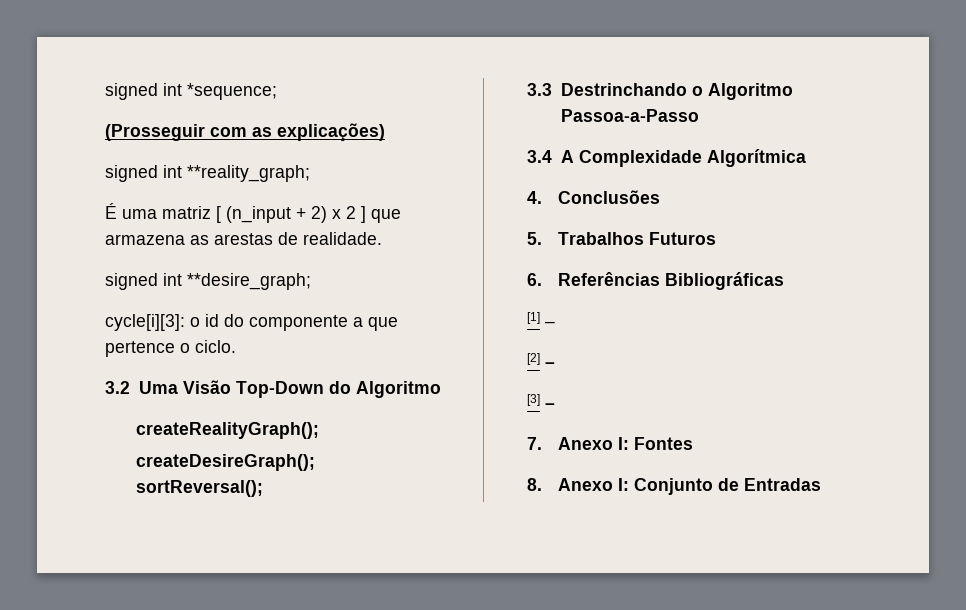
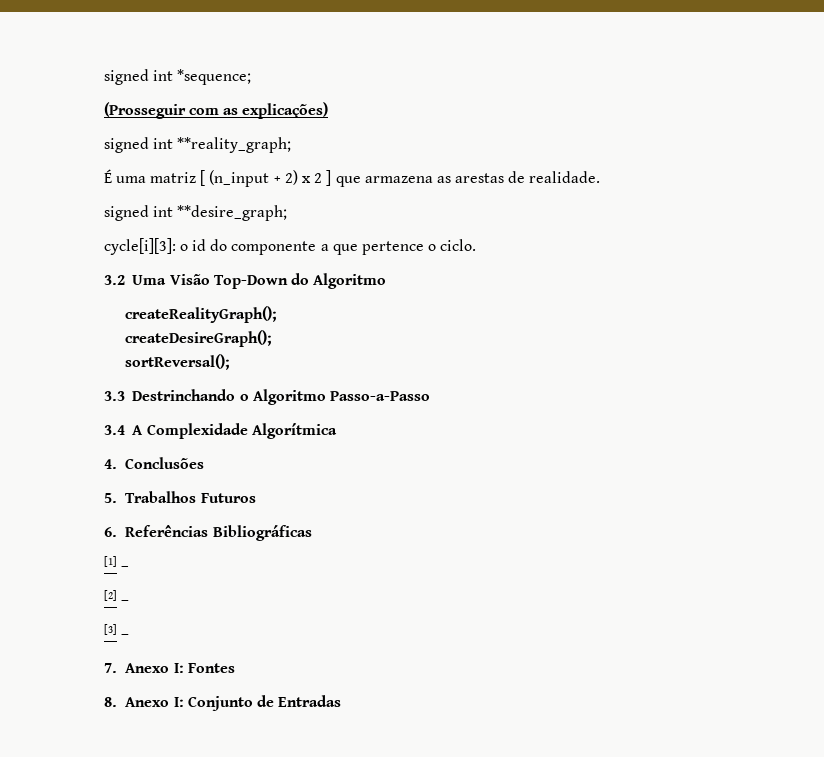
- 3.3 Destrinchando o Algoritmo Passoa-a-Passo
+ 3.3 Destrinchando o Algoritmo Passo-a-Passo

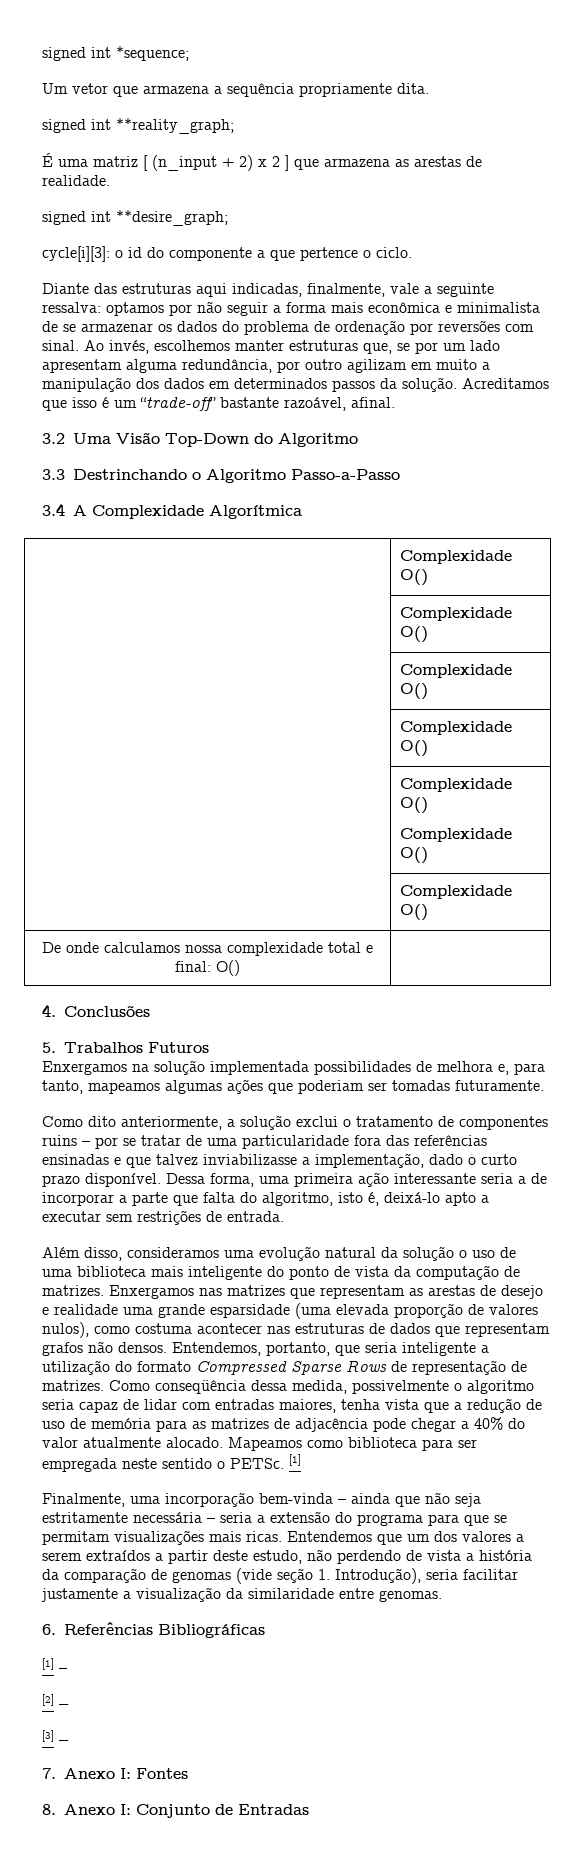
- (Prosseguir com as explicações)
+ Um vetor que armazena a sequência propriamente dita.
+ Diante das estruturas aqui indicadas, finalmente, vale a seguinte ressalva: optamos por não seguir a forma mais econômica e minimalista de se armazenar os dados do problema de ordenação por reversões com sinal. Ao invés, escolhemos manter estruturas que, se por um lado apresentam alguma redundância, por outro agilizam em muito a manipulação dos dados em determinados passos da solução. Acreditamos que isso é um “trade-off” bastante razoável, afinal.
- createRealityGraph();
- createDesireGraph();
- sortReversal();
  3.4 A Complexidade Algorítmica
+ | Complexidade O()
+ | Complexidade O()
+ | Complexidade O()
+ | Complexidade O()
+ | Complexidade O()
+ Complexidade O()
+ | Complexidade O()
+ De onde calculamos nossa complexidade total e final: O() |
+ Enxergamos na solução implementada possibilidades de melhora e, para tanto, mapeamos algumas ações que poderiam ser tomadas futuramente.
+ Como dito anteriormente, a solução exclui o tratamento de componentes ruins – por se tratar de uma particularidade fora das referências ensinadas e que talvez inviabilizasse a implementação, dado o curto prazo disponível. Dessa forma, uma primeira ação interessante seria a de incorporar a parte que falta do algoritmo, isto é, deixá-lo apto a executar sem restrições de entrada.
+ Além disso, consideramos uma evolução natural da solução o uso de uma biblioteca mais inteligente do ponto de vista da computação de matrizes. Enxergamos nas matrizes que representam as arestas de desejo e realidade uma grande esparsidade (uma elevada proporção de valores nulos), como costuma acontecer nas estruturas de dados que representam grafos não densos. Entendemos, portanto, que seria inteligente a utilização do formato Compressed Sparse Rows de representação de matrizes. Como conseqüência dessa medida, possivelmente o algoritmo seria capaz de lidar com entradas maiores, tenha vista que a redução de uso de memória para as matrizes de adjacência pode chegar a 40% do valor atualmente alocado. Mapeamos como biblioteca para ser empregada neste sentido o PETSc. [1]
+ Finalmente, uma incorporação bem-vinda – ainda que não seja estritamente necessária – seria a extensão do programa para que se permitam visualizações mais ricas. Entendemos que um dos valores a serem extraídos a partir deste estudo, não perdendo de vista a história da comparação de genomas (vide seção 1. Introdução), seria facilitar justamente a visualização da similaridade entre genomas.

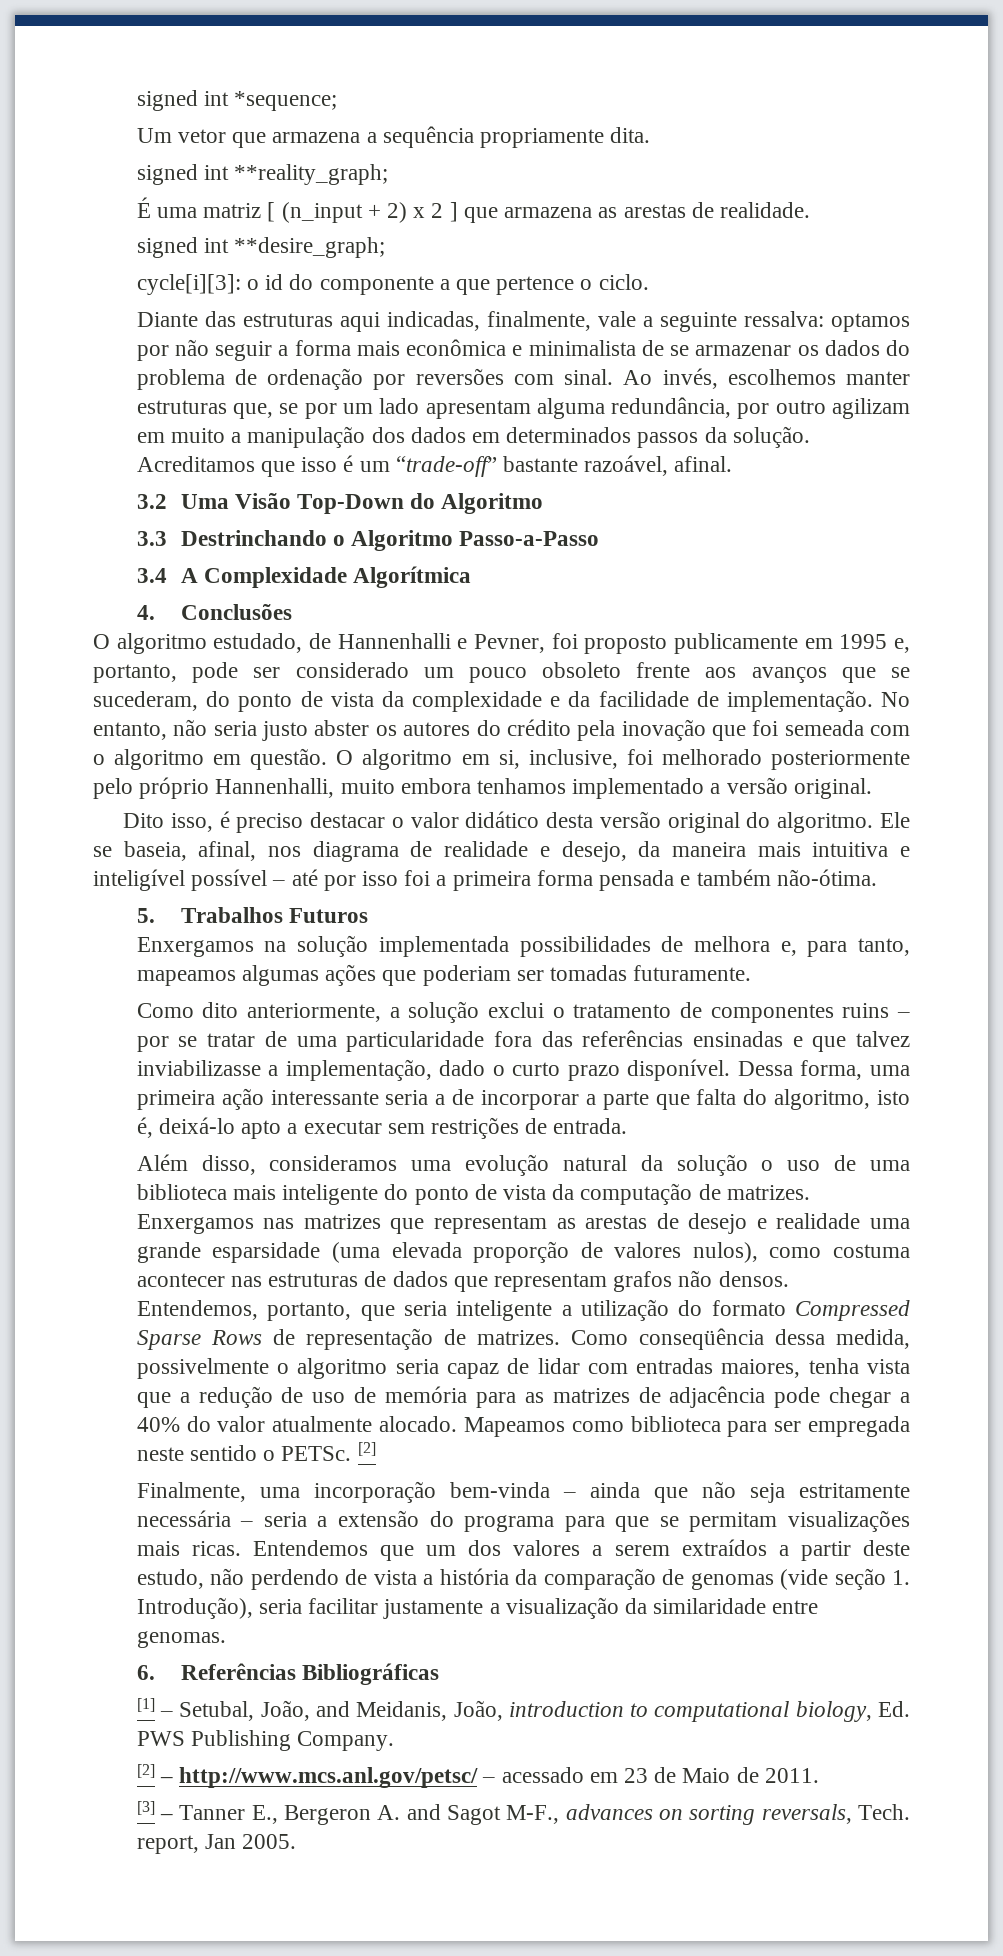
  3.4 A Complexidade Algorítmica
- | Complexidade O()
- | Complexidade O()
- | Complexidade O()
- | Complexidade O()
- | Complexidade O()
- Complexidade O()
- | Complexidade O()
- De onde calculamos nossa complexidade total e final: O() |
  4. Conclusões
+ O algoritmo estudado, de Hannenhalli e Pevner, foi proposto publicamente em 1995 e, portanto, pode ser considerado um pouco obsoleto frente aos avanços que se sucederam, do ponto de vista da complexidade e da facilidade de implementação. No entanto, não seria justo abster os autores do crédito pela inovação que foi semeada com o algoritmo em questão. O algoritmo em si, inclusive, foi melhorado posteriormente pelo próprio Hannenhalli, muito embora tenhamos implementado a versão original.
+ Dito isso, é preciso destacar o valor didático desta versão original do algoritmo. Ele se baseia, afinal, nos diagrama de realidade e desejo, da maneira mais intuitiva e inteligível possível – até por isso foi a primeira forma pensada e também não-ótima.
- Mapeamos como biblioteca para ser empregada neste sentido o PETSc. [1]
+ Mapeamos como biblioteca para ser empregada neste sentido o PETSc. [2]
- [1] –
- [2] –
- [3] –
- 7. Anexo I: Fontes
- 8. Anexo I: Conjunto de Entradas
+ [1] – Setubal, João, and Meidanis, João, introduction to computational biology, Ed. PWS Publishing Company.
+ [2] – http://www.mcs.anl.gov/petsc/ – acessado em 23 de Maio de 2011.
+ [3] – Tanner E., Bergeron A. and Sagot M-F., advances on sorting reversals, Tech. report, Jan 2005.

